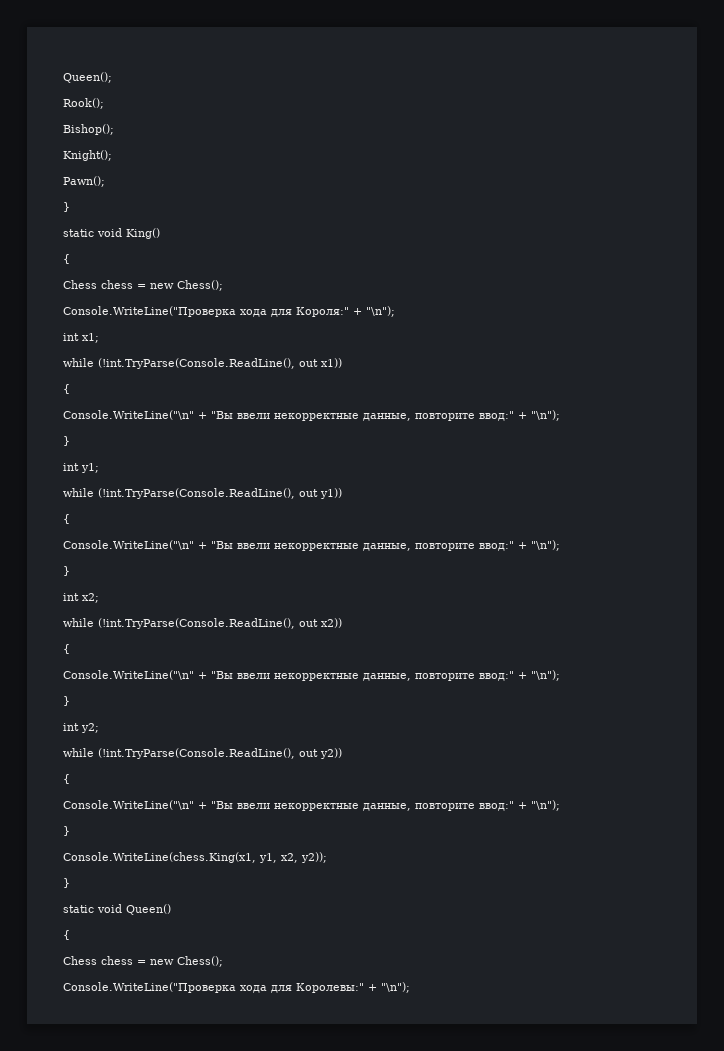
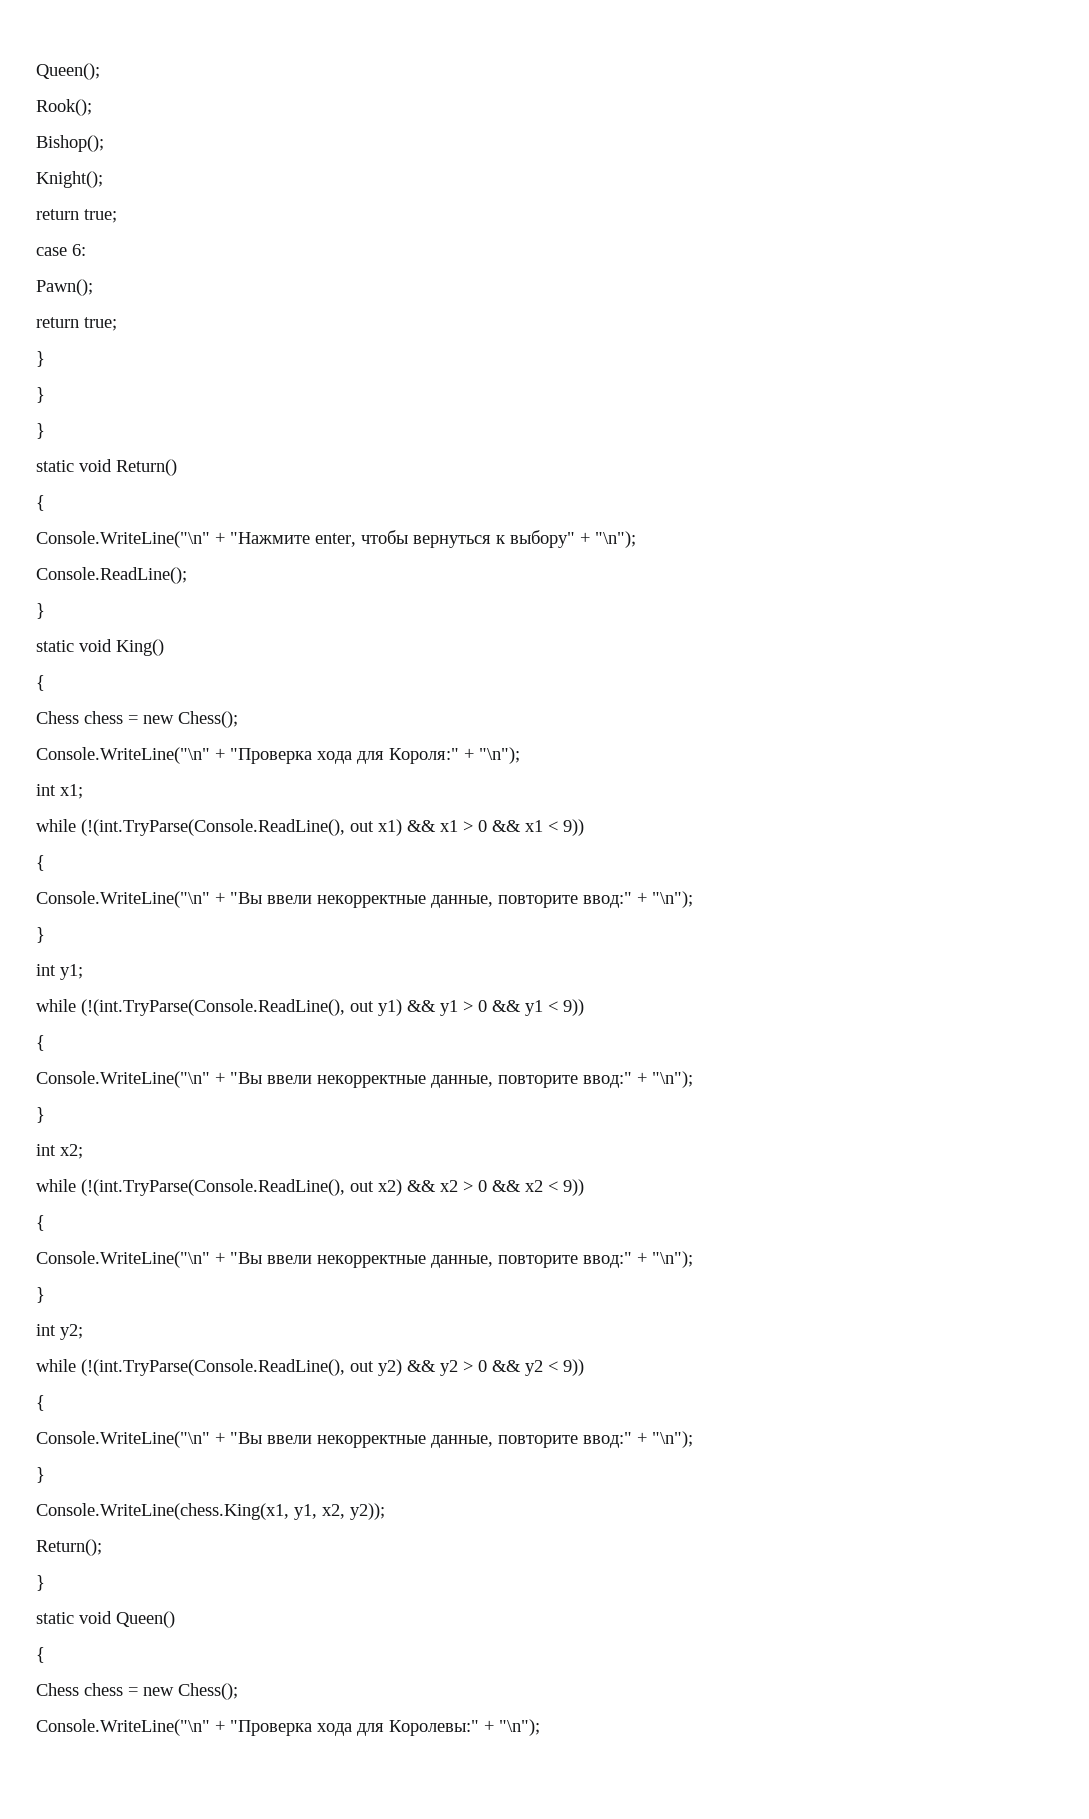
  Knight();
+ return true;
+ case 6:
  Pawn();
+ return true;
+ }
+ }
+ }
+ static void Return()
+ {
+ Console.WriteLine("\n" + "Нажмите enter, чтобы вернуться к выбору" + "\n");
+ Console.ReadLine();
- Console.WriteLine("Проверка хода для Короля:" + "\n");
+ Console.WriteLine("\n" + "Проверка хода для Короля:" + "\n");
- while (!int.TryParse(Console.ReadLine(), out x1))
+ while (!(int.TryParse(Console.ReadLine(), out x1) && x1 > 0 && x1 < 9))
- while (!int.TryParse(Console.ReadLine(), out y1))
+ while (!(int.TryParse(Console.ReadLine(), out y1) && y1 > 0 && y1 < 9))
- while (!int.TryParse(Console.ReadLine(), out x2))
+ while (!(int.TryParse(Console.ReadLine(), out x2) && x2 > 0 && x2 < 9))
- while (!int.TryParse(Console.ReadLine(), out y2))
+ while (!(int.TryParse(Console.ReadLine(), out y2) && y2 > 0 && y2 < 9))
+ Return();
- Console.WriteLine("Проверка хода для Королевы:" + "\n");
+ Console.WriteLine("\n" + "Проверка хода для Королевы:" + "\n");

